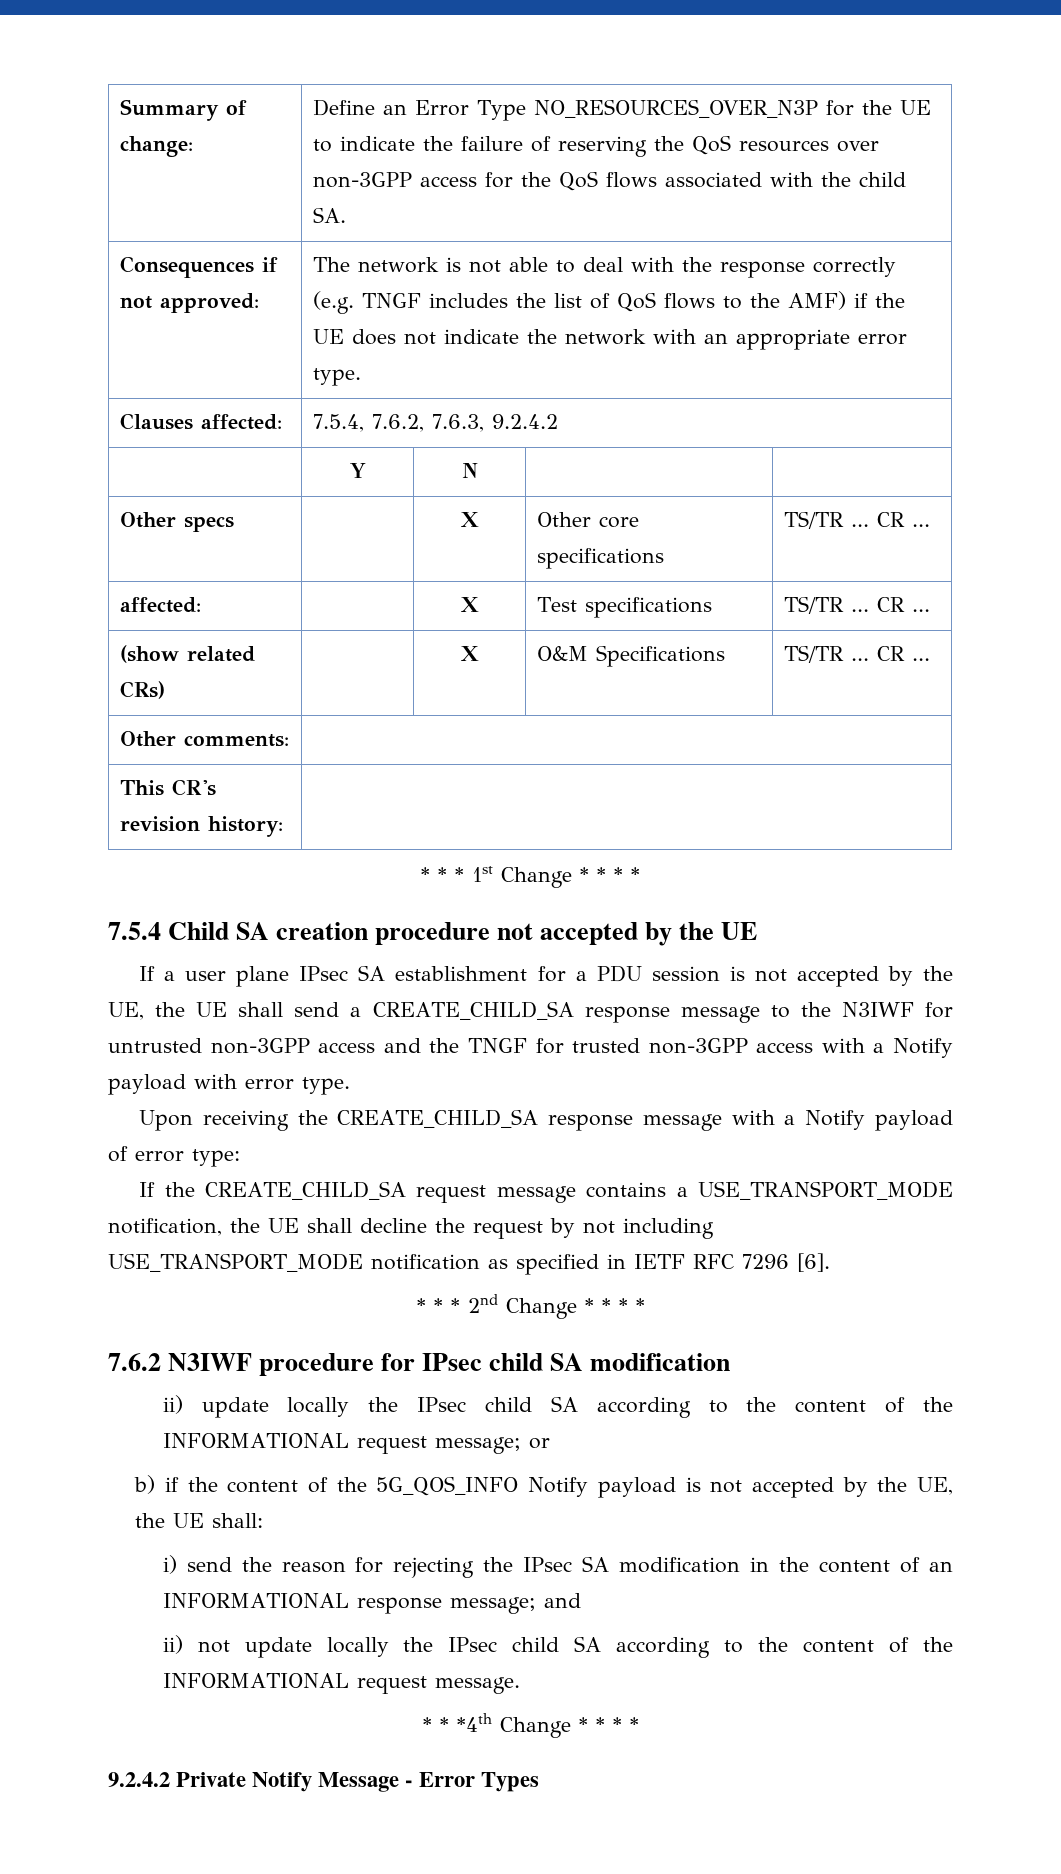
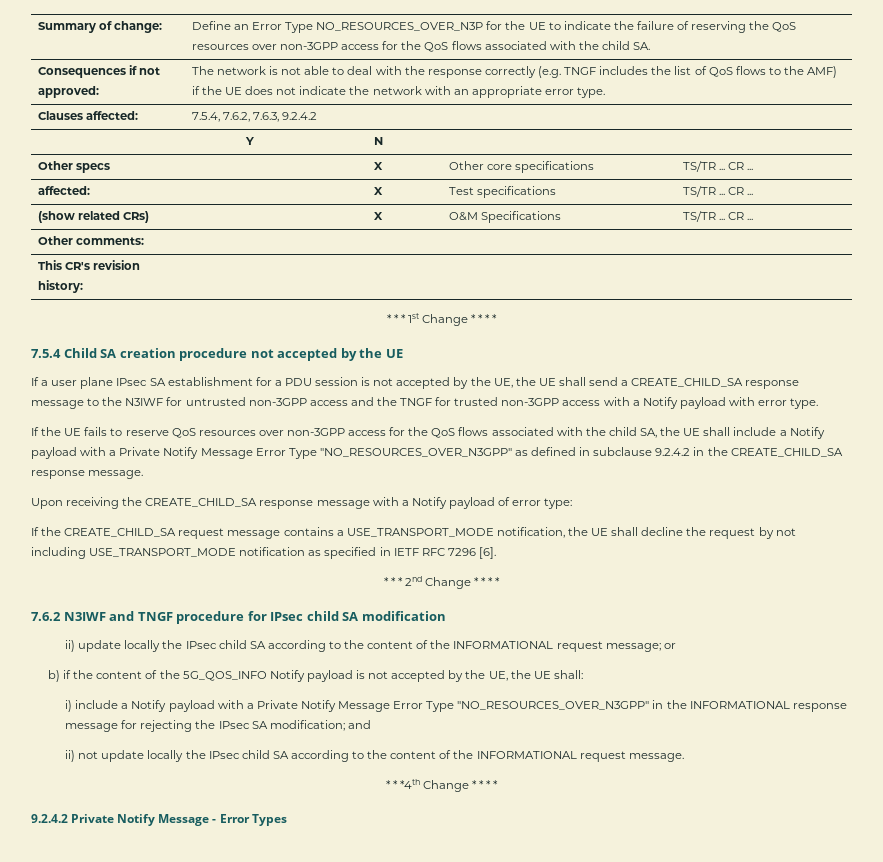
+ If the UE fails to reserve QoS resources over non-3GPP access for the QoS flows associated with the child SA, the UE shall include a Notify payload with a Private Notify Message Error Type "NO_RESOURCES_OVER_N3GPP" as defined in subclause 9.2.4.2 in the CREATE_CHILD_SA response message.
- 7.6.2 N3IWF procedure for IPsec child SA modification
+ 7.6.2 N3IWF and TNGF procedure for IPsec child SA modification
- i) send the reason for rejecting the IPsec SA modification in the content of an INFORMATIONAL response message; and
+ i) include a Notify payload with a Private Notify Message Error Type "NO_RESOURCES_OVER_N3GPP" in the INFORMATIONAL response message for rejecting the IPsec SA modification; and

